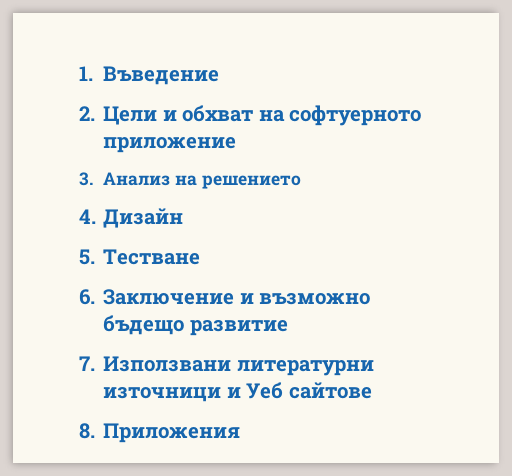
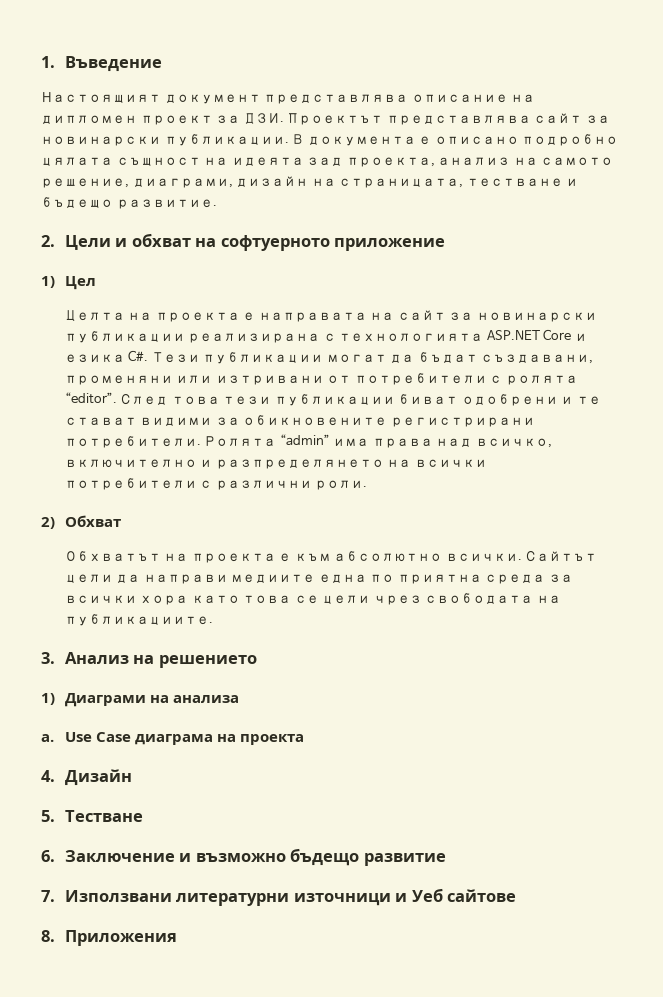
+ Настоящият документ представлява описание на дипломен проект за ДЗИ. Проектът представлява сайт за новинарски публикации. В документа е описано подробно цялата същност на идеята зад проекта, анализ на самото решение, диаграми, дизайн на страницата, тестване и бъдещо развитие.
+ 1) Цел
+ Целта на проекта е направата на сайт за новинарски публикации реализирана с технологията ASP.NET Core и езика C#. Тези публикации могат да бъдат създавани, променяни или изтривани от потребители с ролята “editor”. След това тези публикации биват одобрени и те стават видими за обикновените регистрирани потребители. Ролята “admin” има права над всичко, включително и разпределянето на всички потребители с различни роли.
+ 2) Обхват
+ Обхватът на проекта е към абсолютно всички. Сайтът цели да направи медиите една по приятна среда за всички хора като това се цели чрез свободата на публикациите.
  3. Анализ на решението
+ 1) Диаграми на анализа
+ a. Use Case диаграма на проекта

